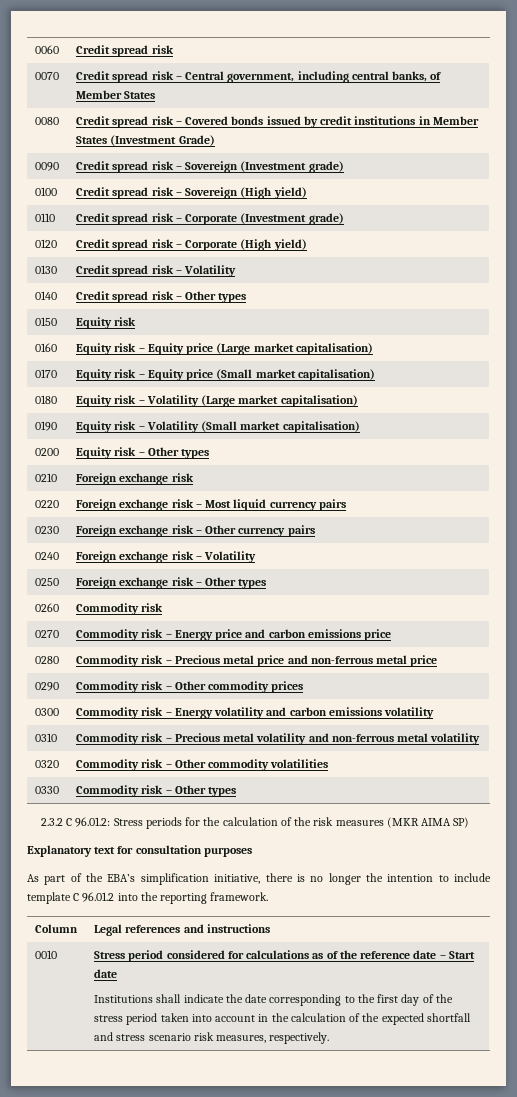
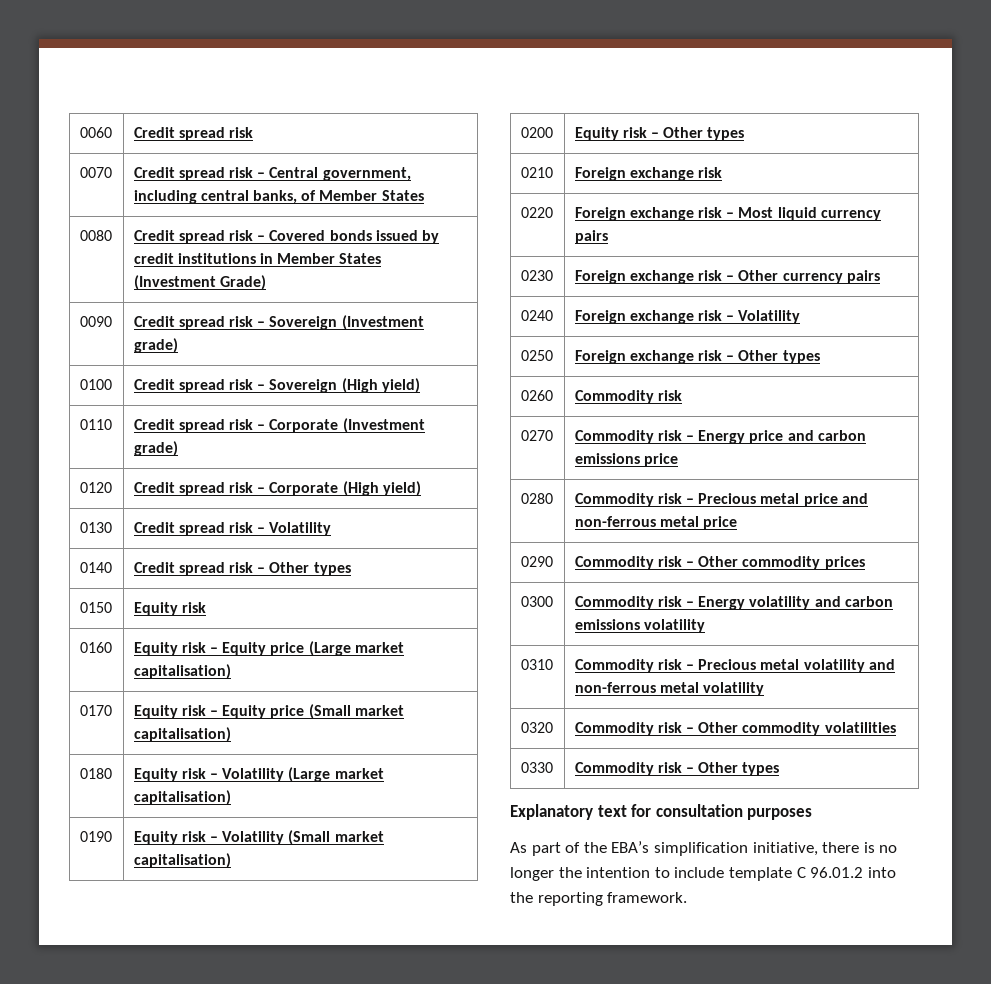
- 2.3.2 C 96.01.2: Stress periods for the calculation of the risk measures (MKR AIMA SP)
- Column | Legal references and instructions
- 0010 | Stress period considered for calculations as of the reference date – Start date
- Institutions shall indicate the date corresponding to the first day of the stress period taken into account in the calculation of the expected shortfall and stress scenario risk measures, respectively.

